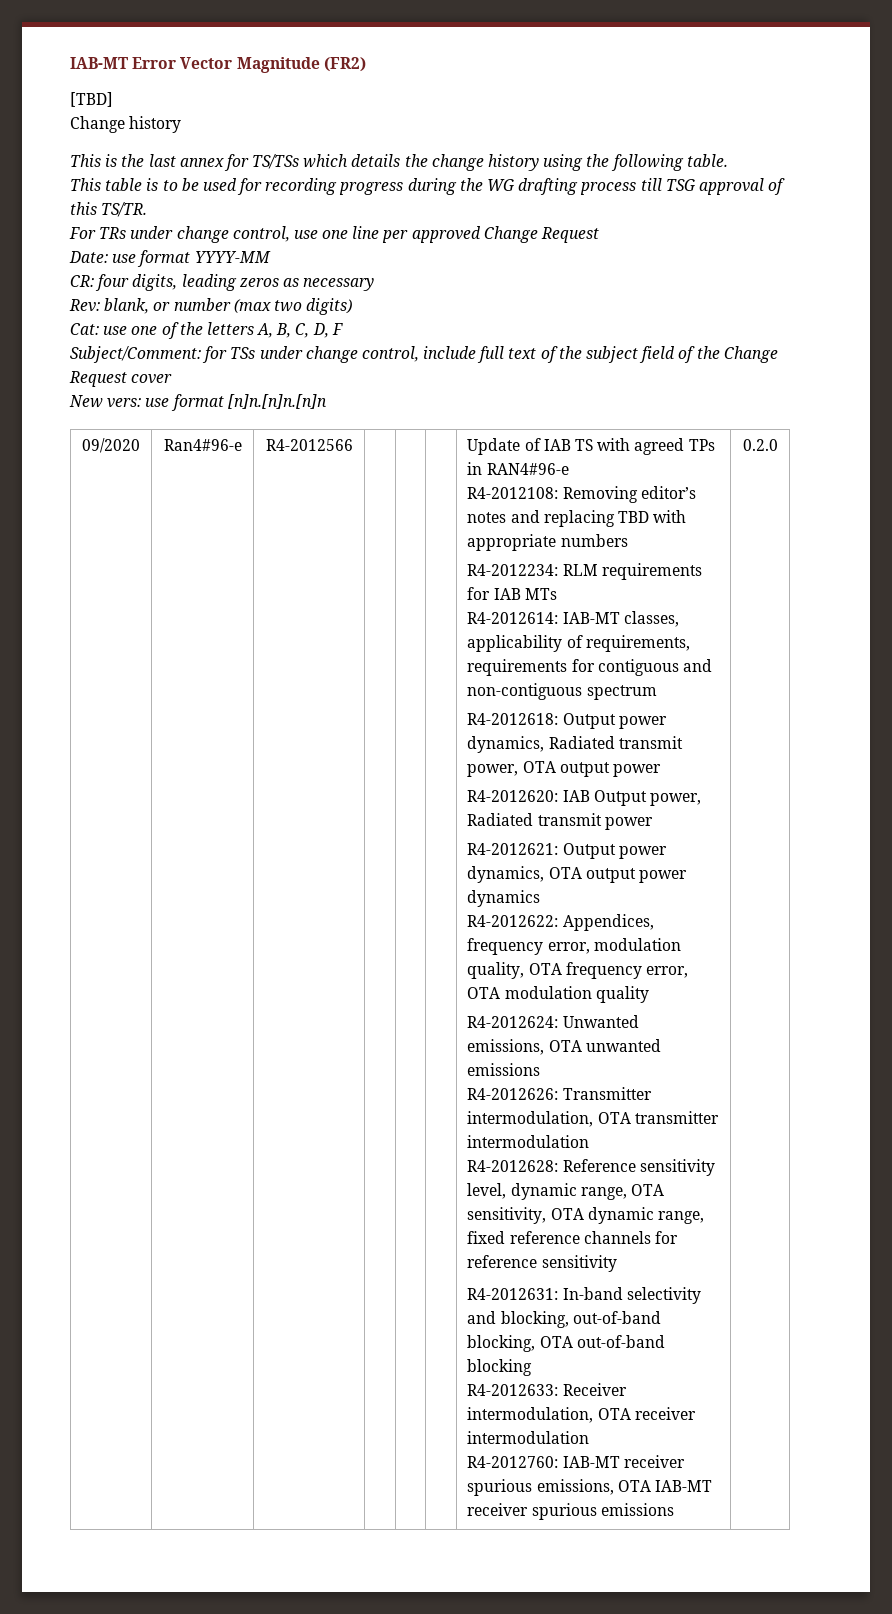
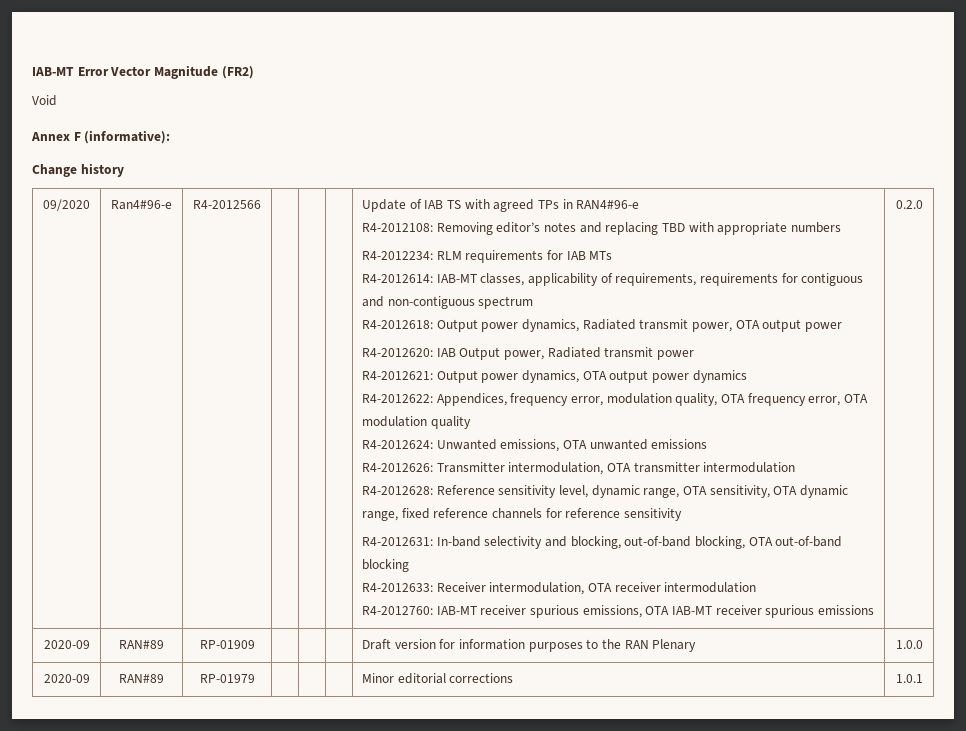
- [TBD]
+ Void
+ Annex F (informative):
  Change history
- This is the last annex for TS/TSs which details the change history using the following table.
- This table is to be used for recording progress during the WG drafting process till TSG approval of this TS/TR.
- For TRs under change control, use one line per approved Change Request
- Date: use format YYYY-MM
- CR: four digits, leading zeros as necessary
- Rev: blank, or number (max two digits)
- Cat: use one of the letters A, B, C, D, F
- Subject/Comment: for TSs under change control, include full text of the subject field of the Change Request cover
- New vers: use format [n]n.[n]n.[n]n
+ 2020-09 | RAN#89 | RP-01909 | | | | Draft version for information purposes to the RAN Plenary | 1.0.0
+ 2020-09 | RAN#89 | RP-01979 | | | | Minor editorial corrections | 1.0.1

